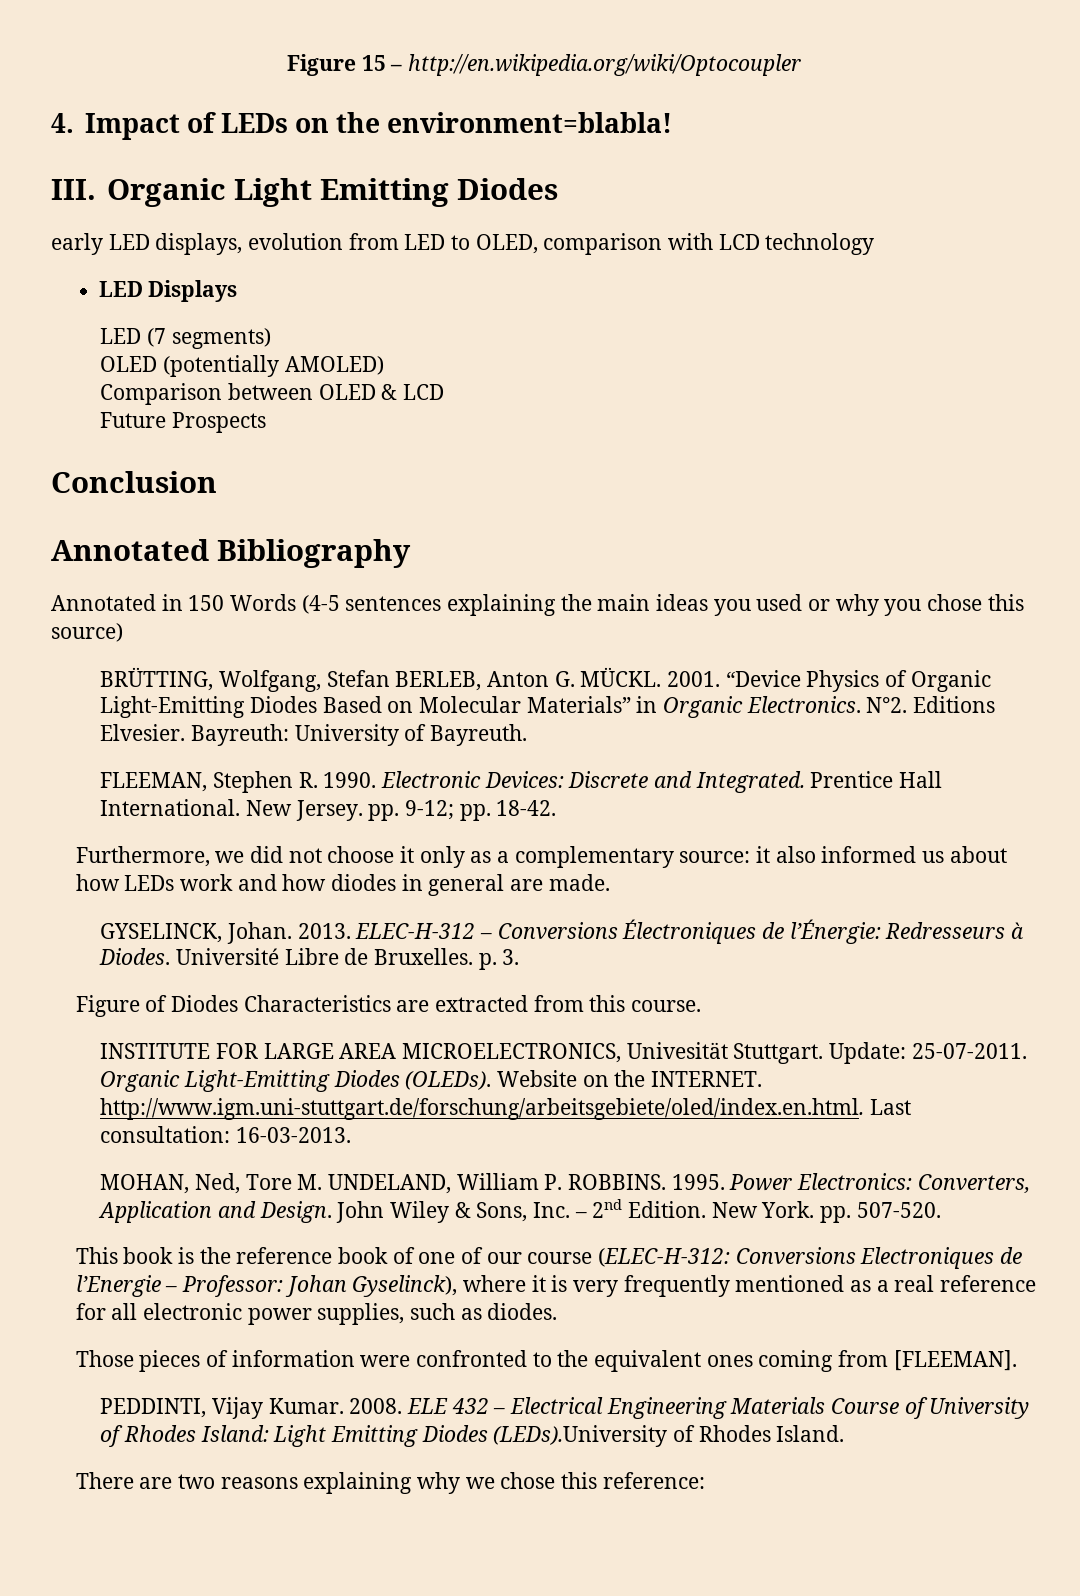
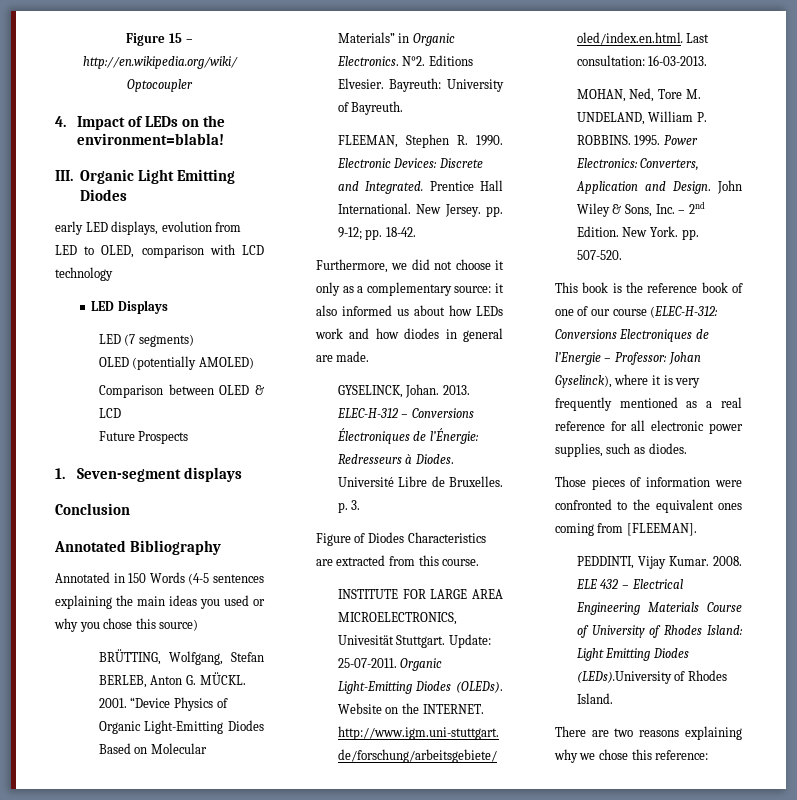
+ 1. Seven-segment displays

